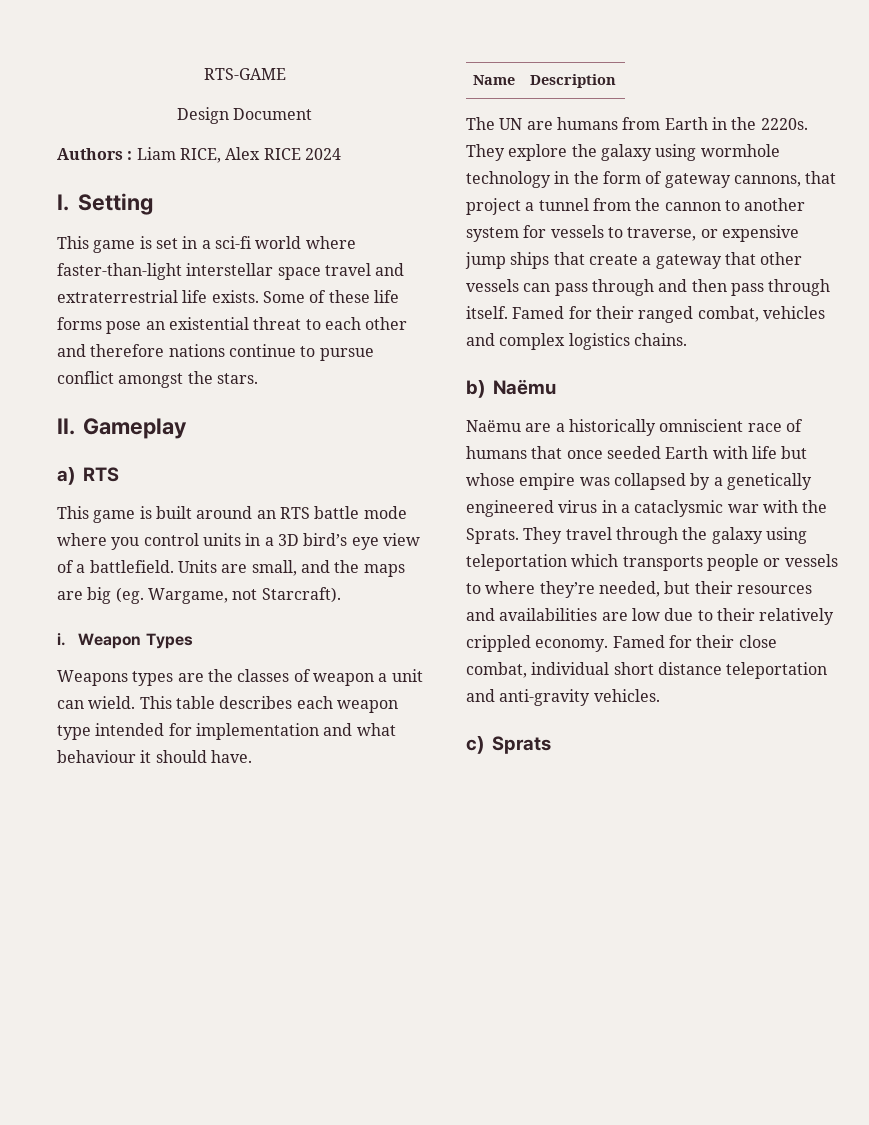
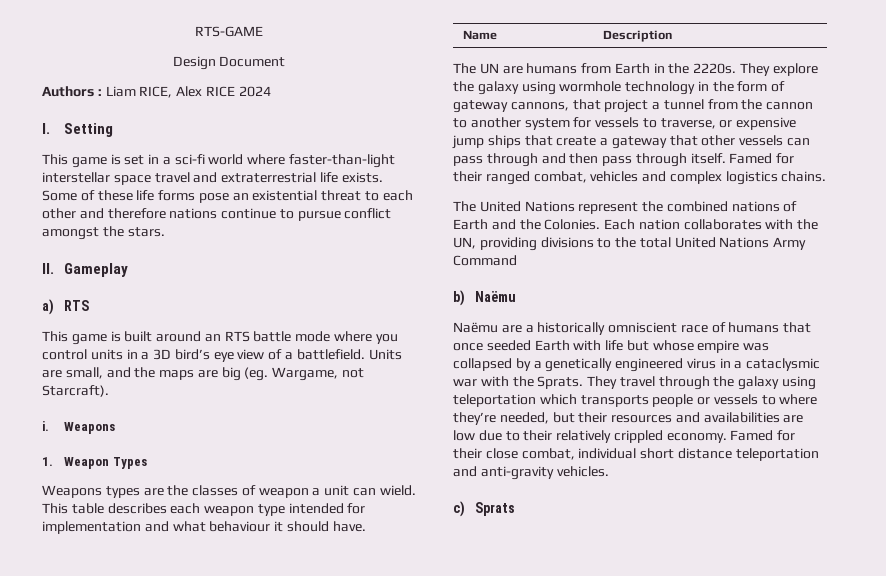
- i. Weapon Types
+ i. Weapons
+ 1. Weapon Types
+ The United Nations represent the combined nations of Earth and the Colonies. Each nation collaborates with the UN, providing divisions to the total United Nations Army Command

